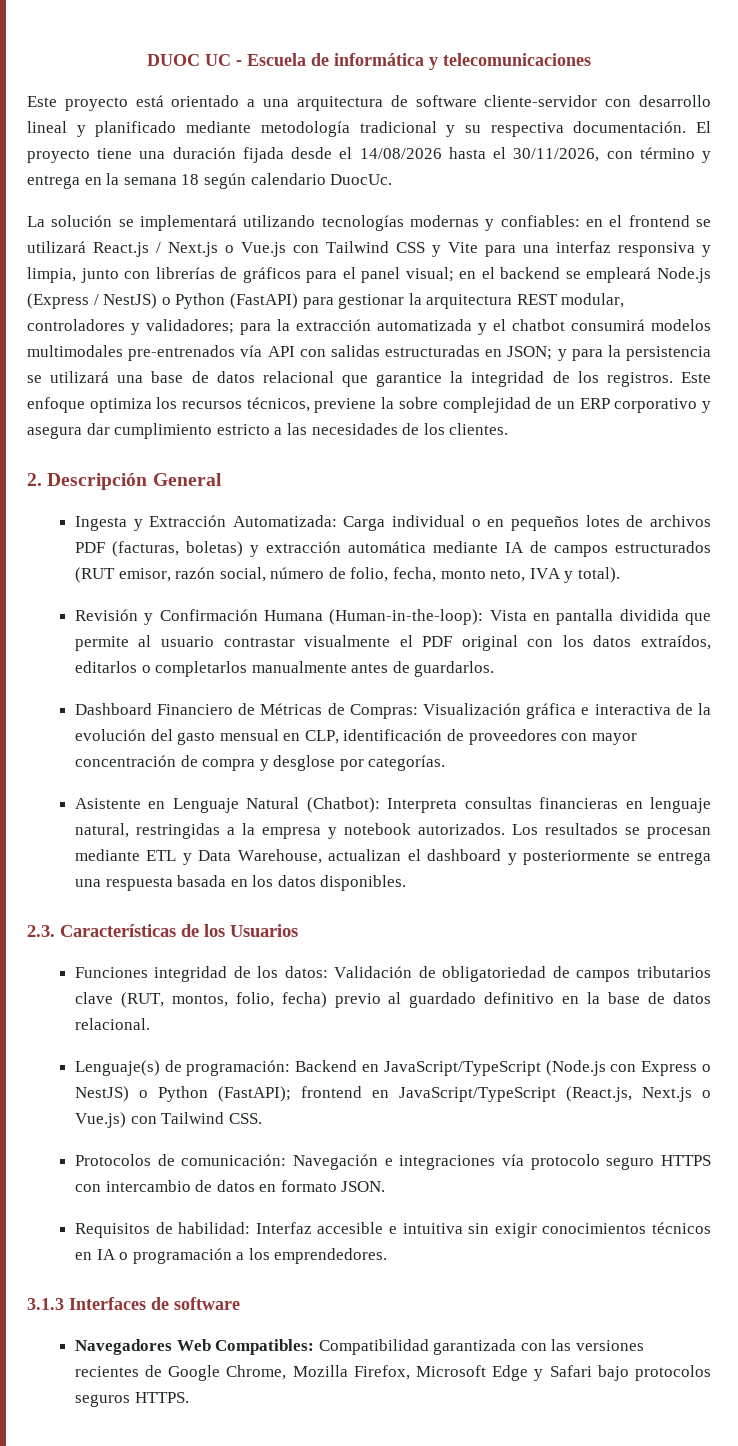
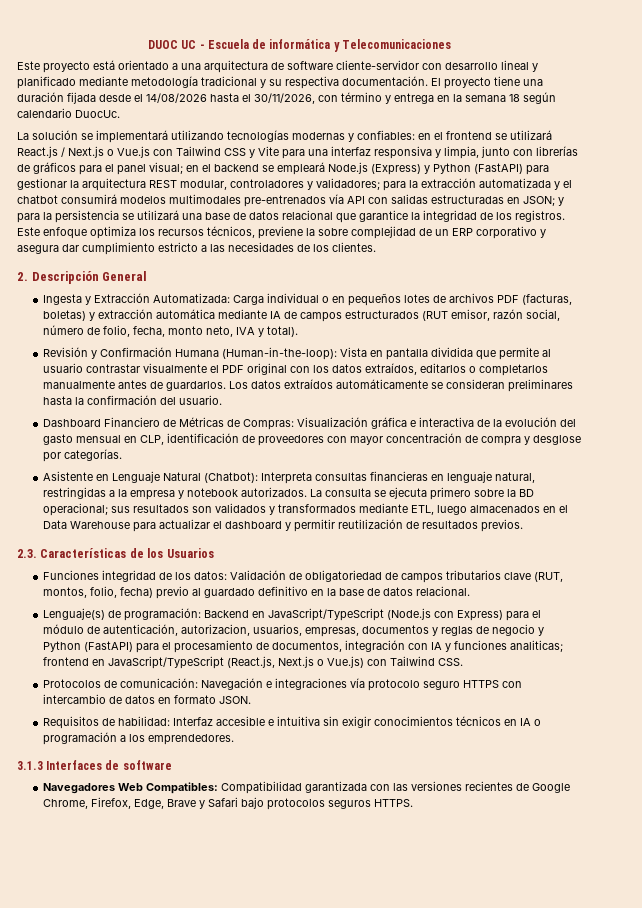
- DUOC UC - Escuela de informática y telecomunicaciones
+ DUOC UC - Escuela de informática y Telecomunicaciones
- en el backend se empleará Node.js (Express / NestJS) o Python (FastAPI) para gestionar la arquitectura REST modular, controladores y validadores;
+ en el backend se empleará Node.js (Express) y Python (FastAPI) para gestionar la arquitectura REST modular, controladores y validadores;
+ Los datos extraídos automáticamente se consideran preliminares hasta la confirmación del usuario.
- Los resultados se procesan mediante ETL y Data Warehouse, actualizan el dashboard y posteriormente se entrega una respuesta basada en los datos disponibles.
+ La consulta se ejecuta primero sobre la BD operacional; sus resultados son validados y transformados mediante ETL, luego almacenados en el Data Warehouse para actualizar el dashboard y permitir reutilización de resultados previos.
- Lenguaje(s) de programación: Backend en JavaScript/TypeScript (Node.js con Express o NestJS) o Python (FastAPI); frontend en JavaScript/TypeScript (React.js, Next.js o Vue.js) con Tailwind CSS.
+ Lenguaje(s) de programación: Backend en JavaScript/TypeScript (Node.js con Express) para el módulo de autenticación, autorizacion, usuarios, empresas, documentos y reglas de negocio y Python (FastAPI) para el procesamiento de documentos, integración con IA y funciones analiticas; frontend en JavaScript/TypeScript (React.js, Next.js o Vue.js) con Tailwind CSS.
- Navegadores Web Compatibles: Compatibilidad garantizada con las versiones recientes de Google Chrome, Mozilla Firefox, Microsoft Edge y Safari bajo protocolos seguros HTTPS.
+ Navegadores Web Compatibles: Compatibilidad garantizada con las versiones recientes de Google Chrome, Firefox, Edge, Brave y Safari bajo protocolos seguros HTTPS.

